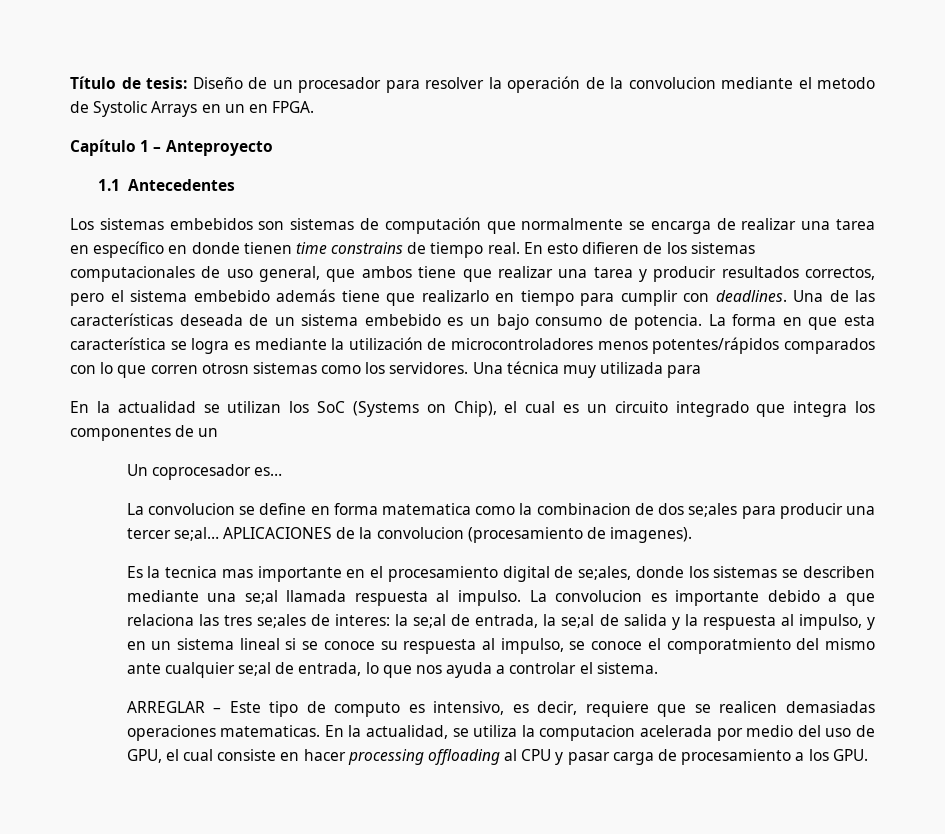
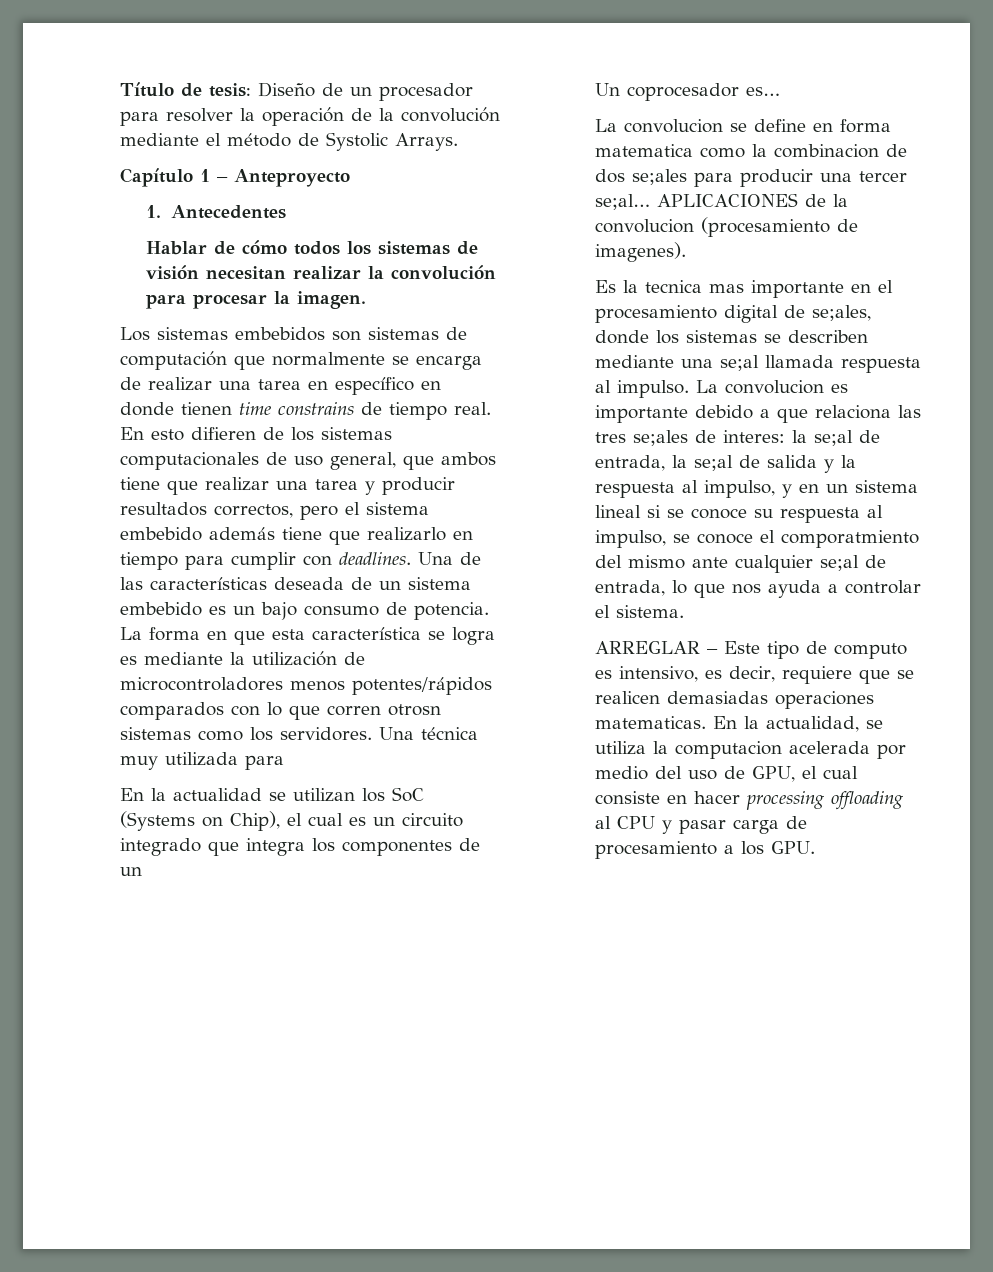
- Título de tesis: Diseño de un procesador para resolver la operación de la convolucion mediante el metodo de Systolic Arrays en un en FPGA.
+ Título de tesis: Diseño de un procesador para resolver la operación de la convolución mediante el método de Systolic Arrays.
- 1.1 Antecedentes
+ 1. Antecedentes
+ Hablar de cómo todos los sistemas de visión necesitan realizar la convolución para procesar la imagen.

